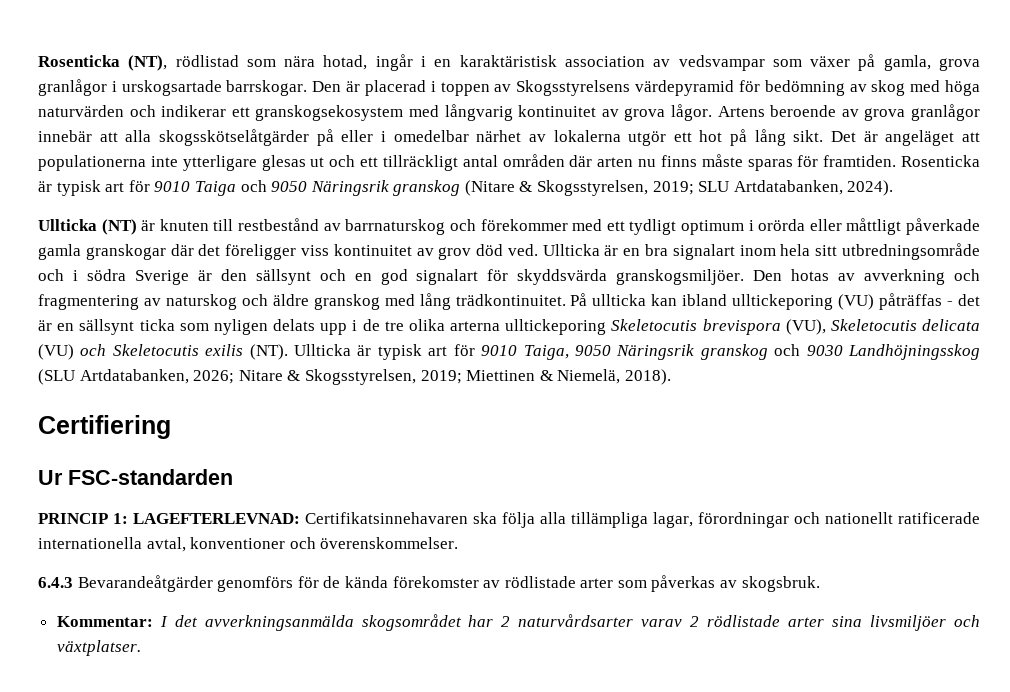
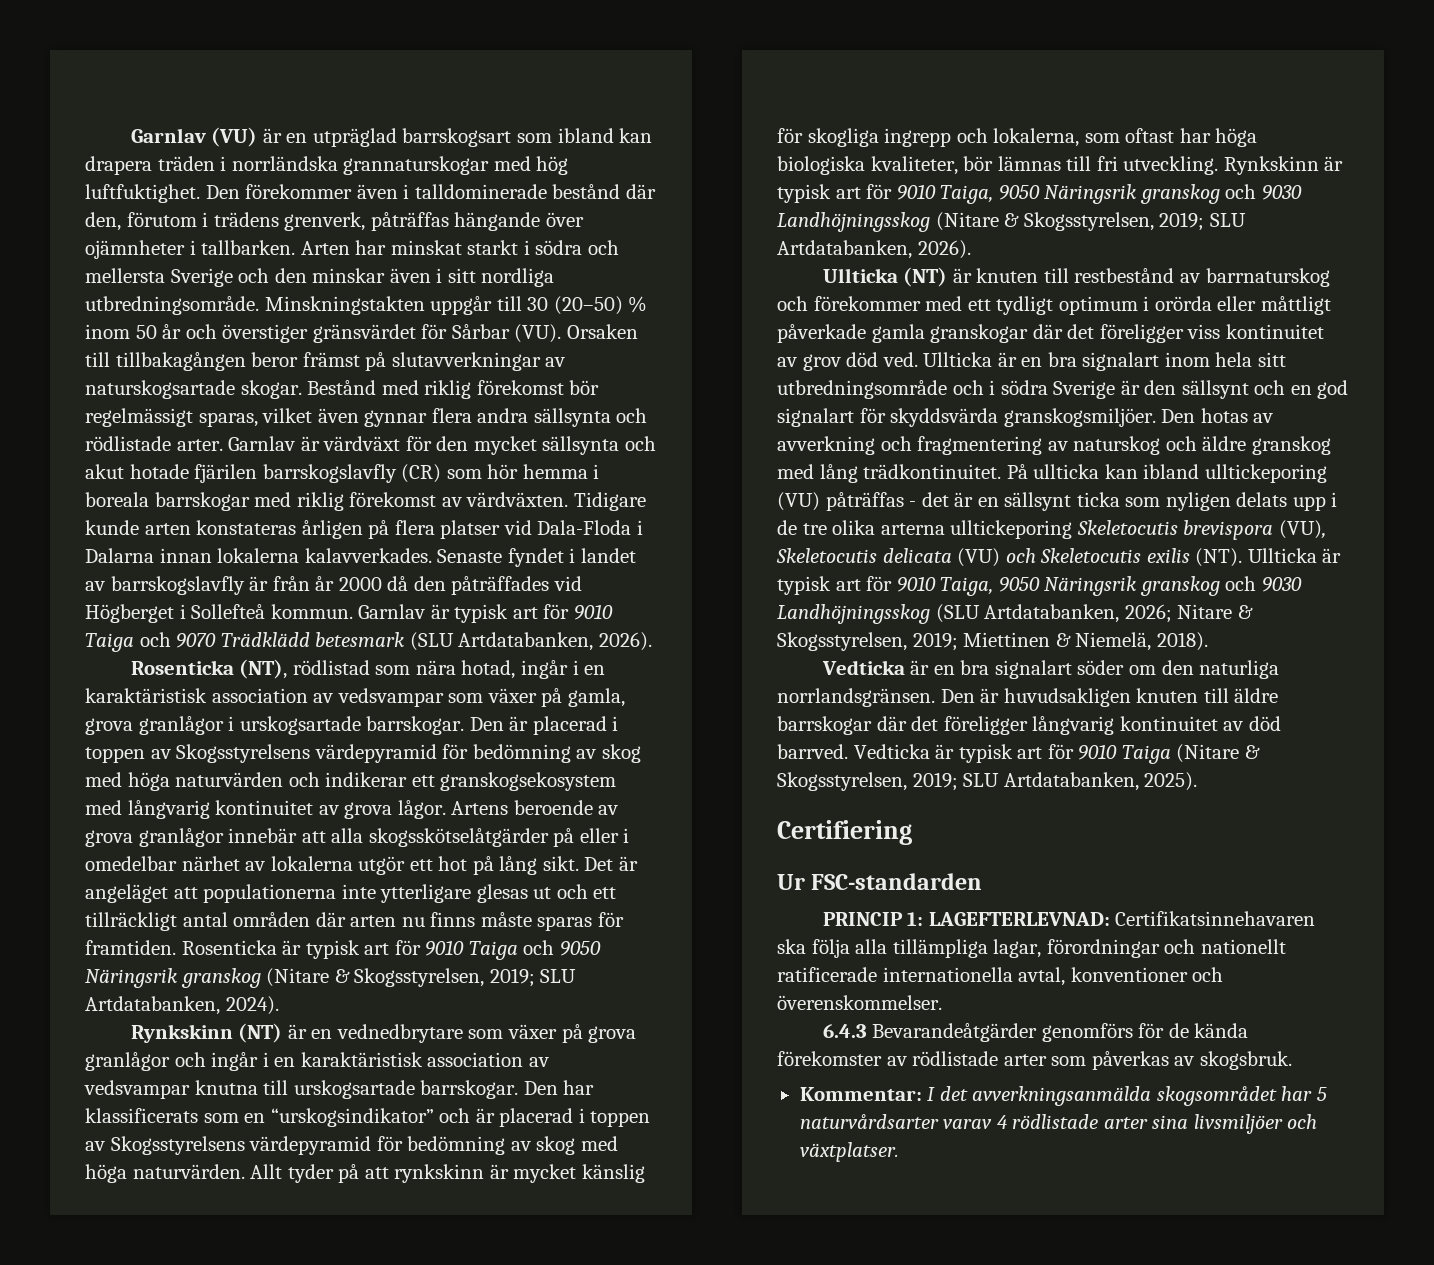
+ Garnlav (VU) är en utpräglad barrskogsart som ibland kan drapera träden i norrländska grannaturskogar med hög luftfuktighet. Den förekommer även i talldominerade bestånd där den, förutom i trädens grenverk, påträffas hängande över ojämnheter i tallbarken. Arten har minskat starkt i södra och mellersta Sverige och den minskar även i sitt nordliga utbredningsområde. Minskningstakten uppgår till 30 (20–50) % inom 50 år och överstiger gränsvärdet för Sårbar (VU). Orsaken till tillbakagången beror främst på slutavverkningar av naturskogsartade skogar. Bestånd med riklig förekomst bör regelmässigt sparas, vilket även gynnar flera andra sällsynta och rödlistade arter. Garnlav är värdväxt för den mycket sällsynta och akut hotade fjärilen barrskogslavfly (CR) som hör hemma i boreala barrskogar med riklig förekomst av värdväxten. Tidigare kunde arten konstateras årligen på flera platser vid Dala-Floda i Dalarna innan lokalerna kalavverkades. Senaste fyndet i landet av barrskogslavfly är från år 2000 då den påträffades vid Högberget i Sollefteå kommun. Garnlav är typisk art för 9010 Taiga och 9070 Trädklädd betesmark (SLU Artdatabanken, 2026).
+ Rynkskinn (NT) är en vednedbrytare som växer på grova granlågor och ingår i en karaktäristisk association av vedsvampar knutna till urskogsartade barrskogar. Den har klassificerats som en “urskogsindikator” och är placerad i toppen av Skogsstyrelsens värdepyramid för bedömning av skog med höga naturvärden. Allt tyder på att rynkskinn är mycket känslig för skogliga ingrepp och lokalerna, som oftast har höga biologiska kvaliteter, bör lämnas till fri utveckling. Rynkskinn är typisk art för 9010 Taiga, 9050 Näringsrik granskog och 9030 Landhöjningsskog (Nitare & Skogsstyrelsen, 2019; SLU Artdatabanken, 2026).
+ Vedticka är en bra signalart söder om den naturliga norrlandsgränsen. Den är huvudsakligen knuten till äldre barrskogar där det föreligger långvarig kontinuitet av död barrved. Vedticka är typisk art för 9010 Taiga (Nitare & Skogsstyrelsen, 2019; SLU Artdatabanken, 2025).
- Kommentar: I det avverkningsanmälda skogsområdet har 2 naturvårdsarter varav 2 rödlistade arter sina livsmiljöer och växtplatser.
+ Kommentar: I det avverkningsanmälda skogsområdet har 5 naturvårdsarter varav 4 rödlistade arter sina livsmiljöer och växtplatser.

